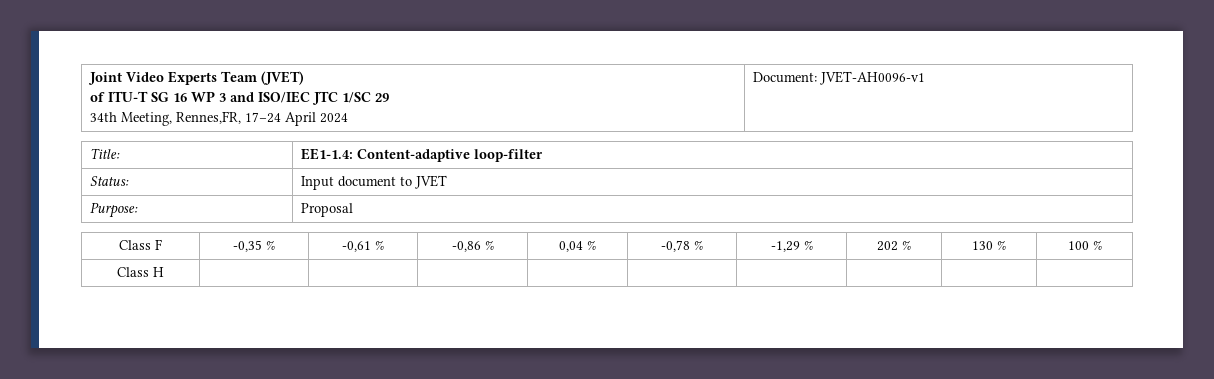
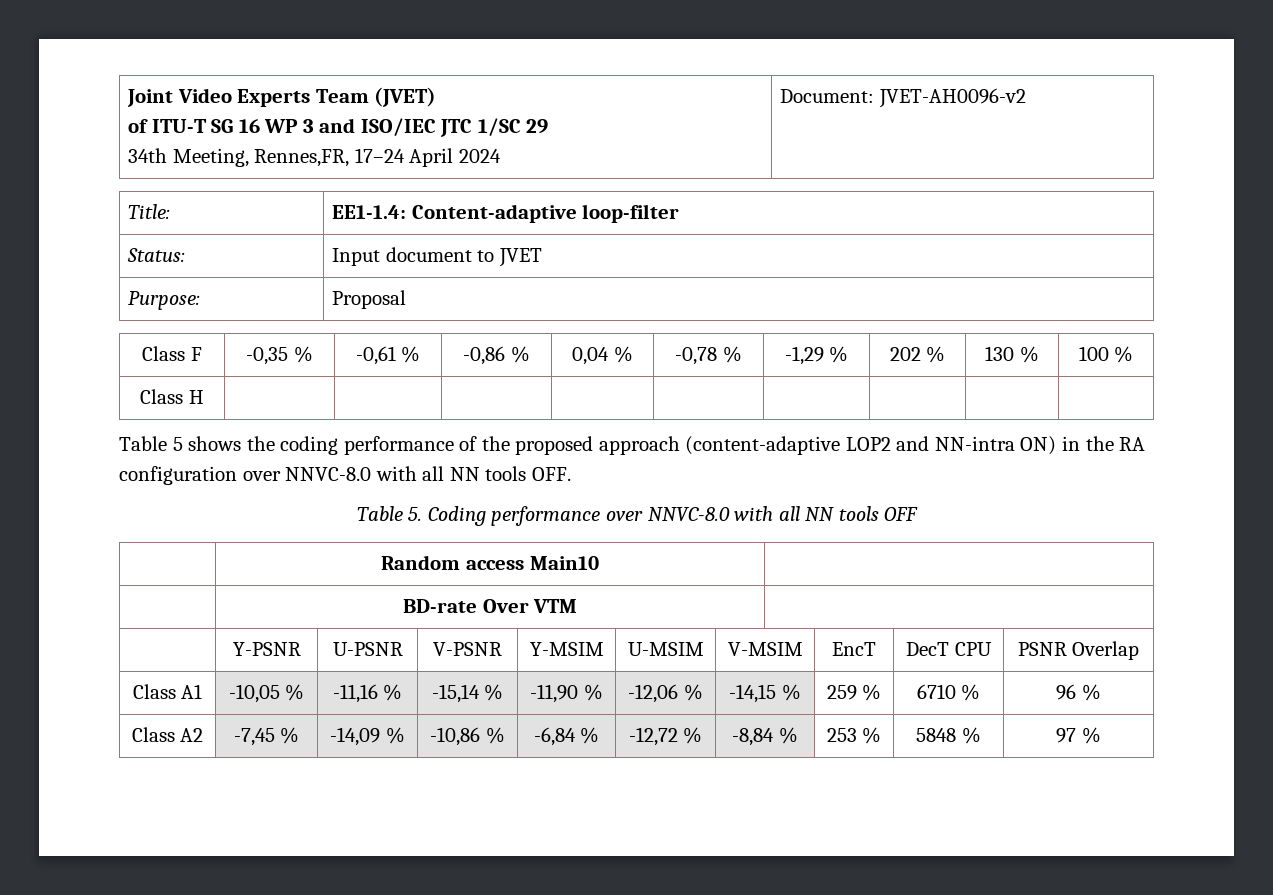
  Joint Video Experts Team (JVET)
  of ITU-T SG 16 WP 3 and ISO/IEC JTC 1/SC 29
- 34th Meeting, Rennes,FR, 17–24 April 2024 | Document: JVET-AH0096-v1
+ 34th Meeting, Rennes,FR, 17–24 April 2024 | Document: JVET-AH0096-v2
+ Table 5 shows the coding performance of the proposed approach (content-adaptive LOP2 and NN-intra ON) in the RA configuration over NNVC-8.0 with all NN tools OFF.
+ Table 5. Coding performance over NNVC-8.0 with all NN tools OFF
+ | Random access Main10 |
+ | BD-rate Over VTM |
+ | Y-PSNR | U-PSNR | V-PSNR | Y-MSIM | U-MSIM | V-MSIM | EncT | DecT CPU | PSNR Overlap
+ Class A1 | -10,05 % | -11,16 % | -15,14 % | -11,90 % | -12,06 % | -14,15 % | 259 % | 6710 % | 96 %
+ Class A2 | -7,45 % | -14,09 % | -10,86 % | -6,84 % | -12,72 % | -8,84 % | 253 % | 5848 % | 97 %

